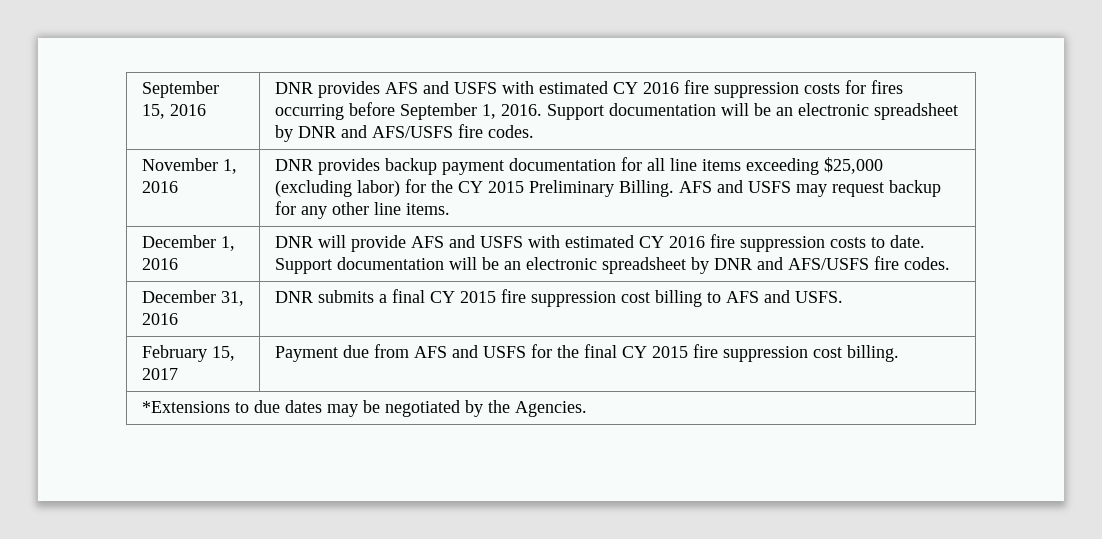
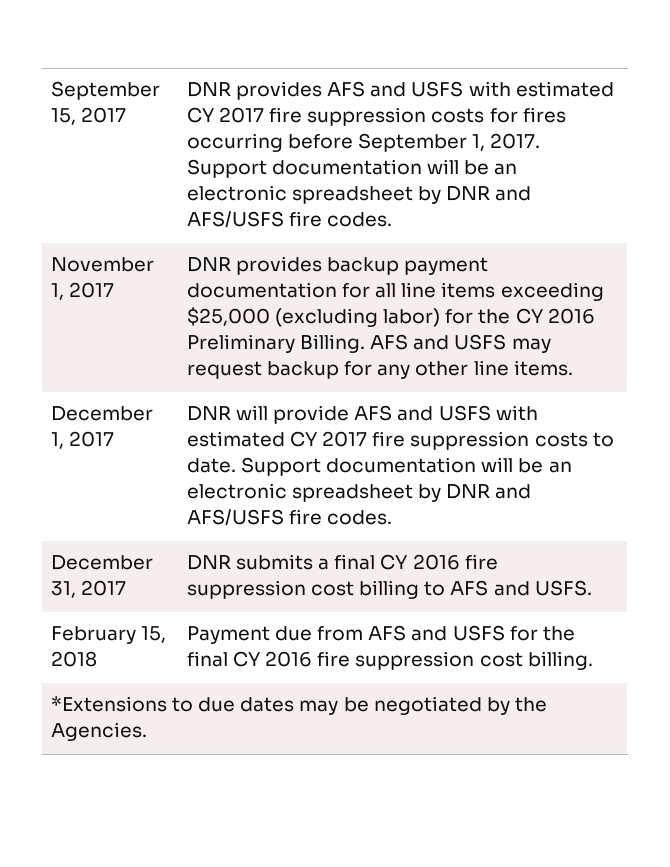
- September 15, 2016 | DNR provides AFS and USFS with estimated CY 2016 fire suppression costs for fires occurring before September 1, 2016. Support documentation will be an electronic spreadsheet by DNR and AFS/USFS fire codes.
+ September 15, 2017 | DNR provides AFS and USFS with estimated CY 2017 fire suppression costs for fires occurring before September 1, 2017. Support documentation will be an electronic spreadsheet by DNR and AFS/USFS fire codes.
- November 1, 2016 | DNR provides backup payment documentation for all line items exceeding $25,000 (excluding labor) for the CY 2015 Preliminary Billing. AFS and USFS may request backup for any other line items.
+ November 1, 2017 | DNR provides backup payment documentation for all line items exceeding $25,000 (excluding labor) for the CY 2016 Preliminary Billing. AFS and USFS may request backup for any other line items.
- December 1, 2016 | DNR will provide AFS and USFS with estimated CY 2016 fire suppression costs to date. Support documentation will be an electronic spreadsheet by DNR and AFS/USFS fire codes.
+ December 1, 2017 | DNR will provide AFS and USFS with estimated CY 2017 fire suppression costs to date. Support documentation will be an electronic spreadsheet by DNR and AFS/USFS fire codes.
- December 31, 2016 | DNR submits a final CY 2015 fire suppression cost billing to AFS and USFS.
+ December 31, 2017 | DNR submits a final CY 2016 fire suppression cost billing to AFS and USFS.
- February 15, 2017 | Payment due from AFS and USFS for the final CY 2015 fire suppression cost billing.
+ February 15, 2018 | Payment due from AFS and USFS for the final CY 2016 fire suppression cost billing.

